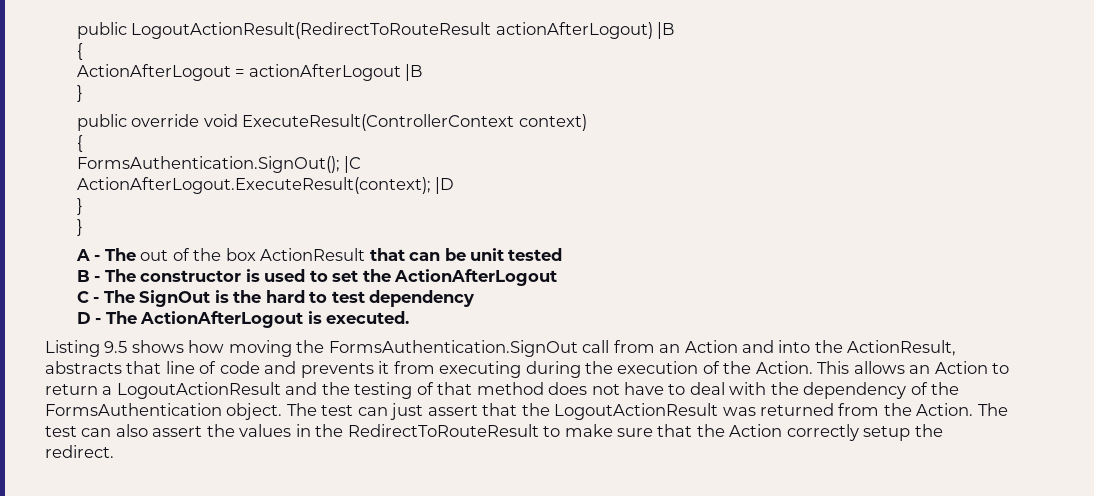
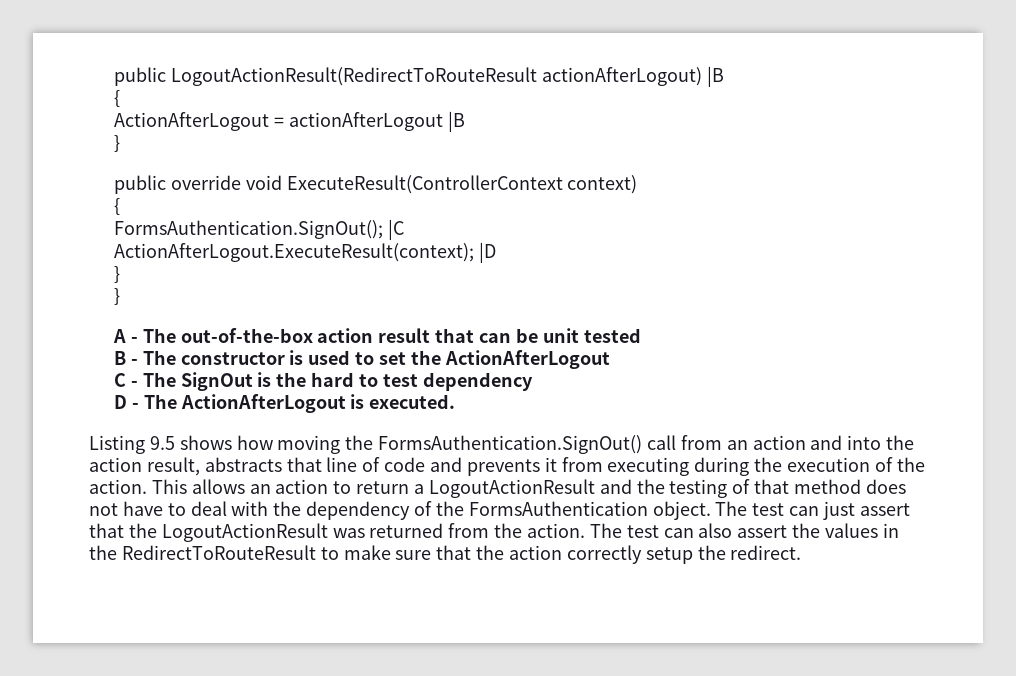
- A - The out of the box ActionResult that can be unit tested
+ A - The out-of-the-box action result that can be unit tested
- Listing 9.5 shows how moving the FormsAuthentication.SignOut call from an Action and into the ActionResult, abstracts that line of code and prevents it from executing during the execution of the Action.
+ Listing 9.5 shows how moving the FormsAuthentication.SignOut() call from an action and into the action result, abstracts that line of code and prevents it from executing during the execution of the action.
- This allows an Action to return a LogoutActionResult and the testing of that method does not have to deal with the dependency of the FormsAuthentication object.
+ This allows an action to return a LogoutActionResult and the testing of that method does not have to deal with the dependency of the FormsAuthentication object.
- The test can just assert that the LogoutActionResult was returned from the Action.
+ The test can just assert that the LogoutActionResult was returned from the action.
- The test can also assert the values in the RedirectToRouteResult to make sure that the Action correctly setup the redirect.
+ The test can also assert the values in the RedirectToRouteResult to make sure that the action correctly setup the redirect.

